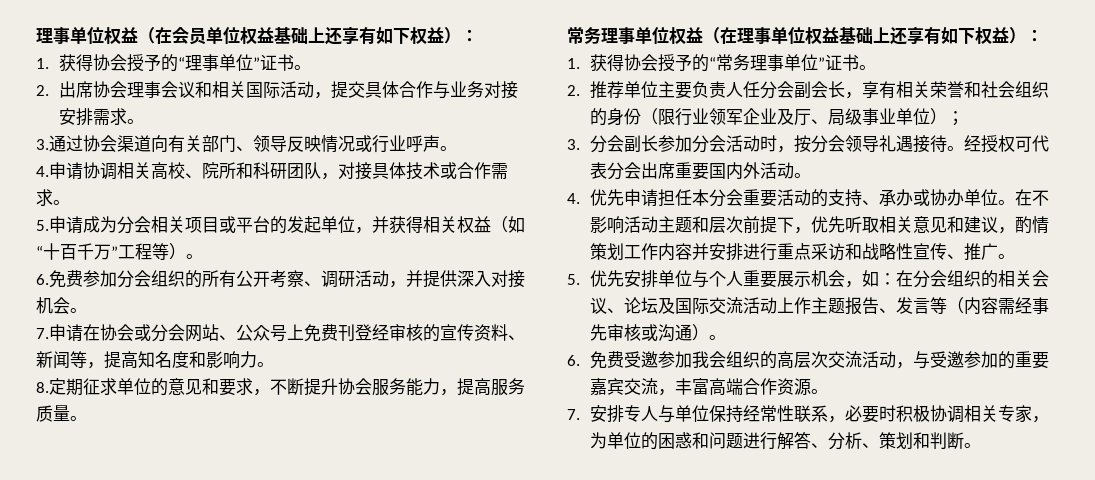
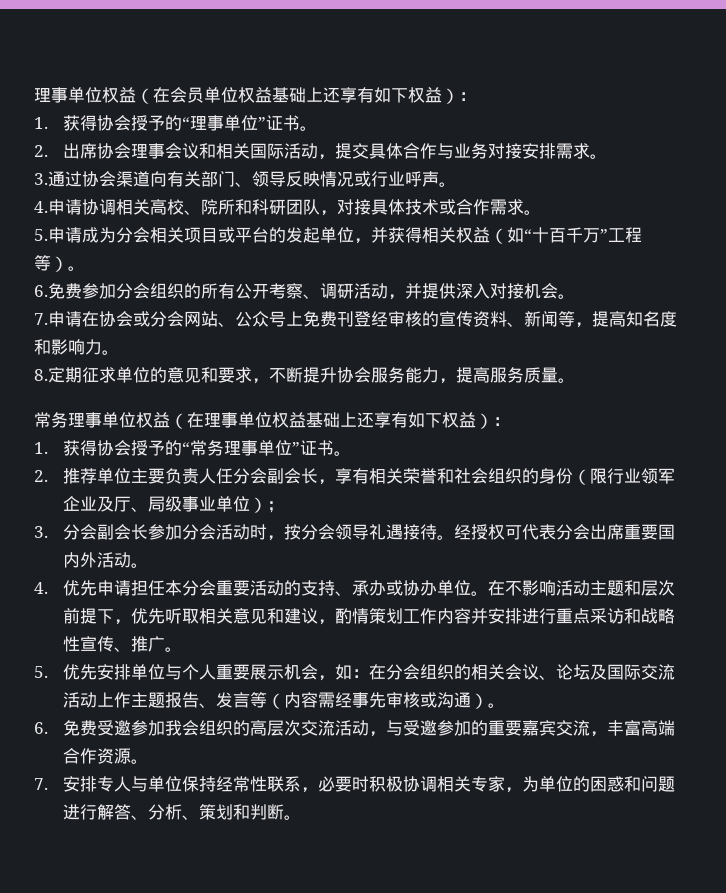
- 3.分会副长参加分会活动时，按分会领导礼遇接待。
+ 3.分会副会长参加分会活动时，按分会领导礼遇接待。

